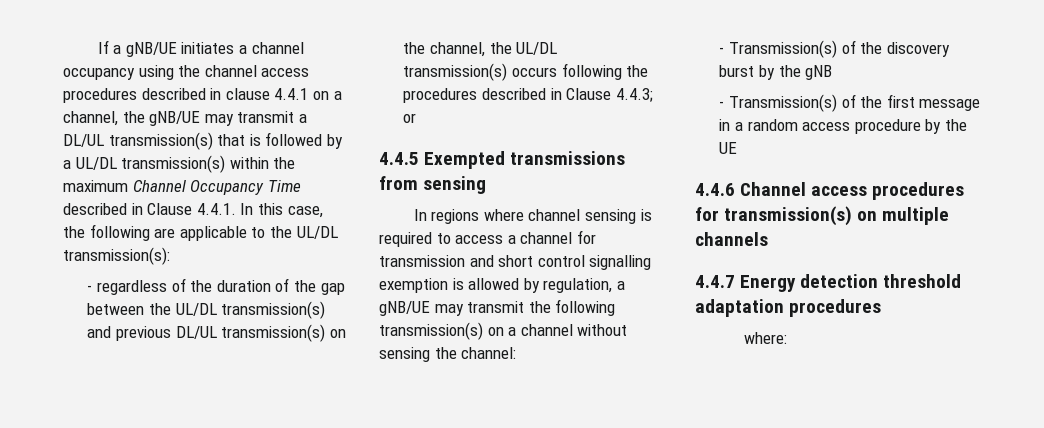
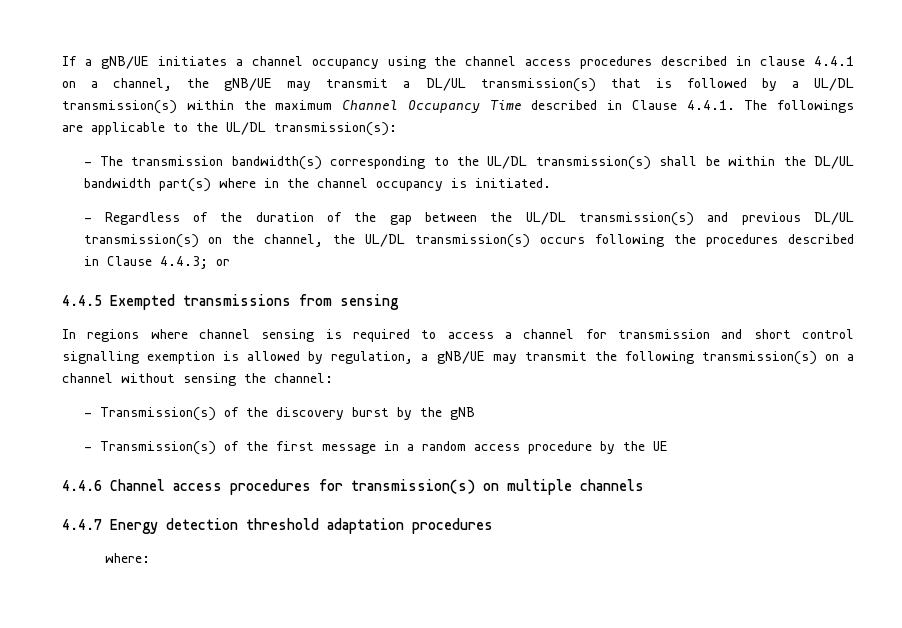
- If a gNB/UE initiates a channel occupancy using the channel access procedures described in clause 4.4.1 on a channel, the gNB/UE may transmit a DL/UL transmission(s) that is followed by a UL/DL transmission(s) within the maximum Channel Occupancy Time described in Clause 4.4.1. In this case, the following are applicable to the UL/DL transmission(s):
+ If a gNB/UE initiates a channel occupancy using the channel access procedures described in clause 4.4.1 on a channel, the gNB/UE may transmit a DL/UL transmission(s) that is followed by a UL/DL transmission(s) within the maximum Channel Occupancy Time described in Clause 4.4.1. The followings are applicable to the UL/DL transmission(s):
- - regardless of the duration of the gap between the UL/DL transmission(s) and previous DL/UL transmission(s) on the channel, the UL/DL transmission(s) occurs following the procedures described in Clause 4.4.3; or
+ - The transmission bandwidth(s) corresponding to the UL/DL transmission(s) shall be within the DL/UL bandwidth part(s) where in the channel occupancy is initiated.
+ - Regardless of the duration of the gap between the UL/DL transmission(s) and previous DL/UL transmission(s) on the channel, the UL/DL transmission(s) occurs following the procedures described in Clause 4.4.3; or

